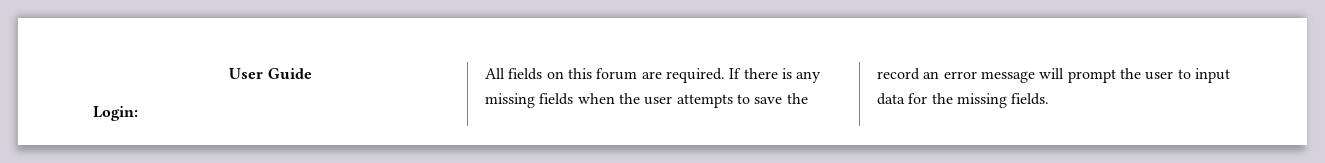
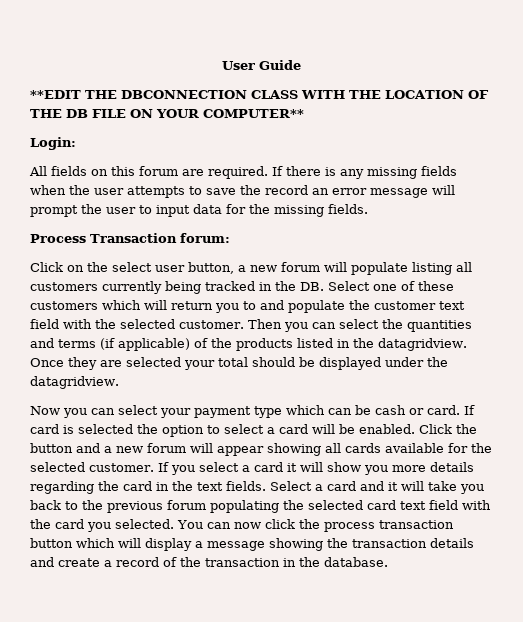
+ **EDIT THE DBCONNECTION CLASS WITH THE LOCATION OF THE DB FILE ON YOUR COMPUTER**
+ Process Transaction forum:
+ Click on the select user button, a new forum will populate listing all customers currently being tracked in the DB. Select one of these customers which will return you to and populate the customer text field with the selected customer. Then you can select the quantities and terms (if applicable) of the products listed in the datagridview. Once they are selected your total should be displayed under the datagridview.
+ Now you can select your payment type which can be cash or card. If card is selected the option to select a card will be enabled. Click the button and a new forum will appear showing all cards available for the selected customer. If you select a card it will show you more details regarding the card in the text fields. Select a card and it will take you back to the previous forum populating the selected card text field with the card you selected. You can now click the process transaction button which will display a message showing the transaction details and create a record of the transaction in the database.

